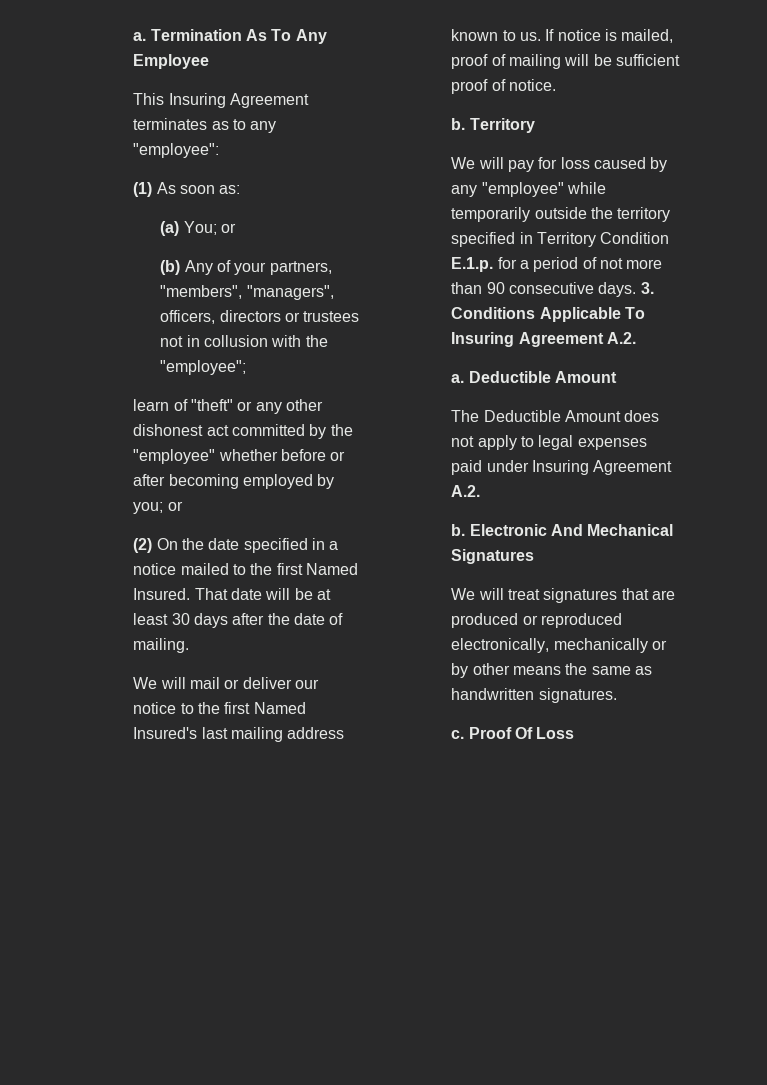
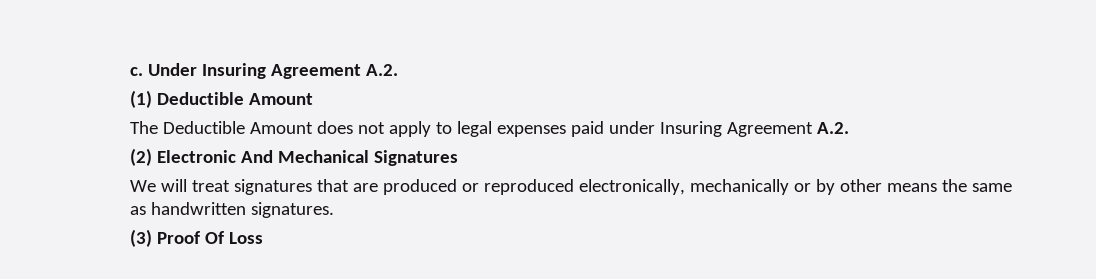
- a. Termination As To Any Employee
- This Insuring Agreement terminates as to any "employee":
- (1) As soon as:
- (a) You; or
- (b) Any of your partners, "members", "managers", officers, directors or trustees not in collusion with the "employee";
- learn of "theft" or any other dishonest act committed by the "employee" whether before or after becoming employed by you; or
- (2) On the date specified in a notice mailed to the first Named Insured. That date will be at least 30 days after the date of mailing.
- We will mail or deliver our notice to the first Named Insured's last mailing address known to us. If notice is mailed, proof of mailing will be sufficient proof of notice.
- b. Territory
- We will pay for loss caused by any "employee" while temporarily outside the territory specified in Territory Condition E.1.p. for a period of not more than 90 consecutive days. 3. Conditions Applicable To Insuring Agreement A.2.
- a. Deductible Amount
+ c. Under Insuring Agreement A.2.
+ (1) Deductible Amount
- b. Electronic And Mechanical Signatures
+ (2) Electronic And Mechanical Signatures
- c. Proof Of Loss
+ (3) Proof Of Loss

